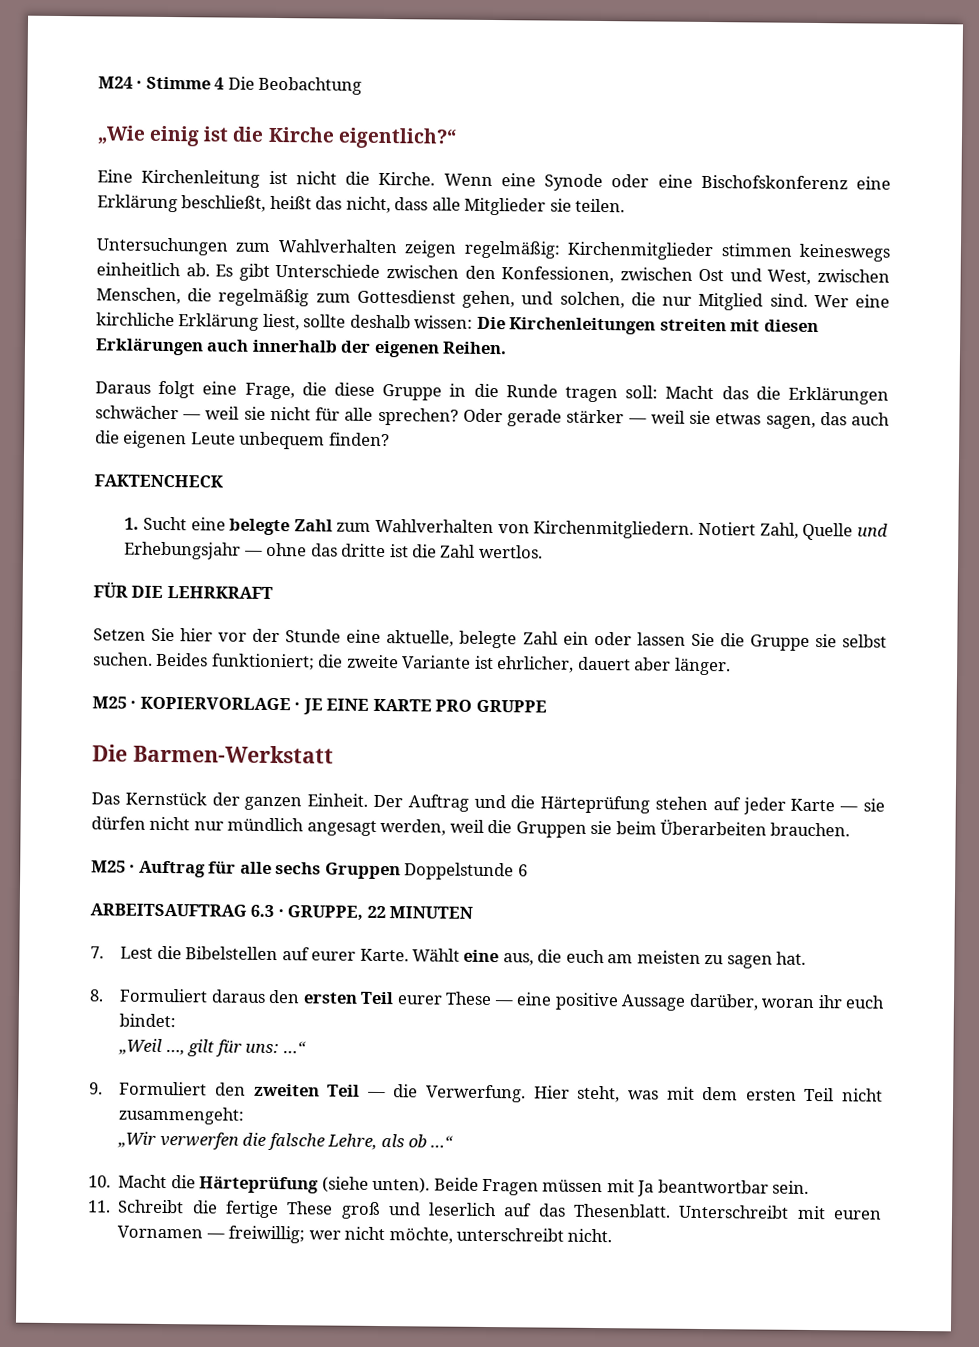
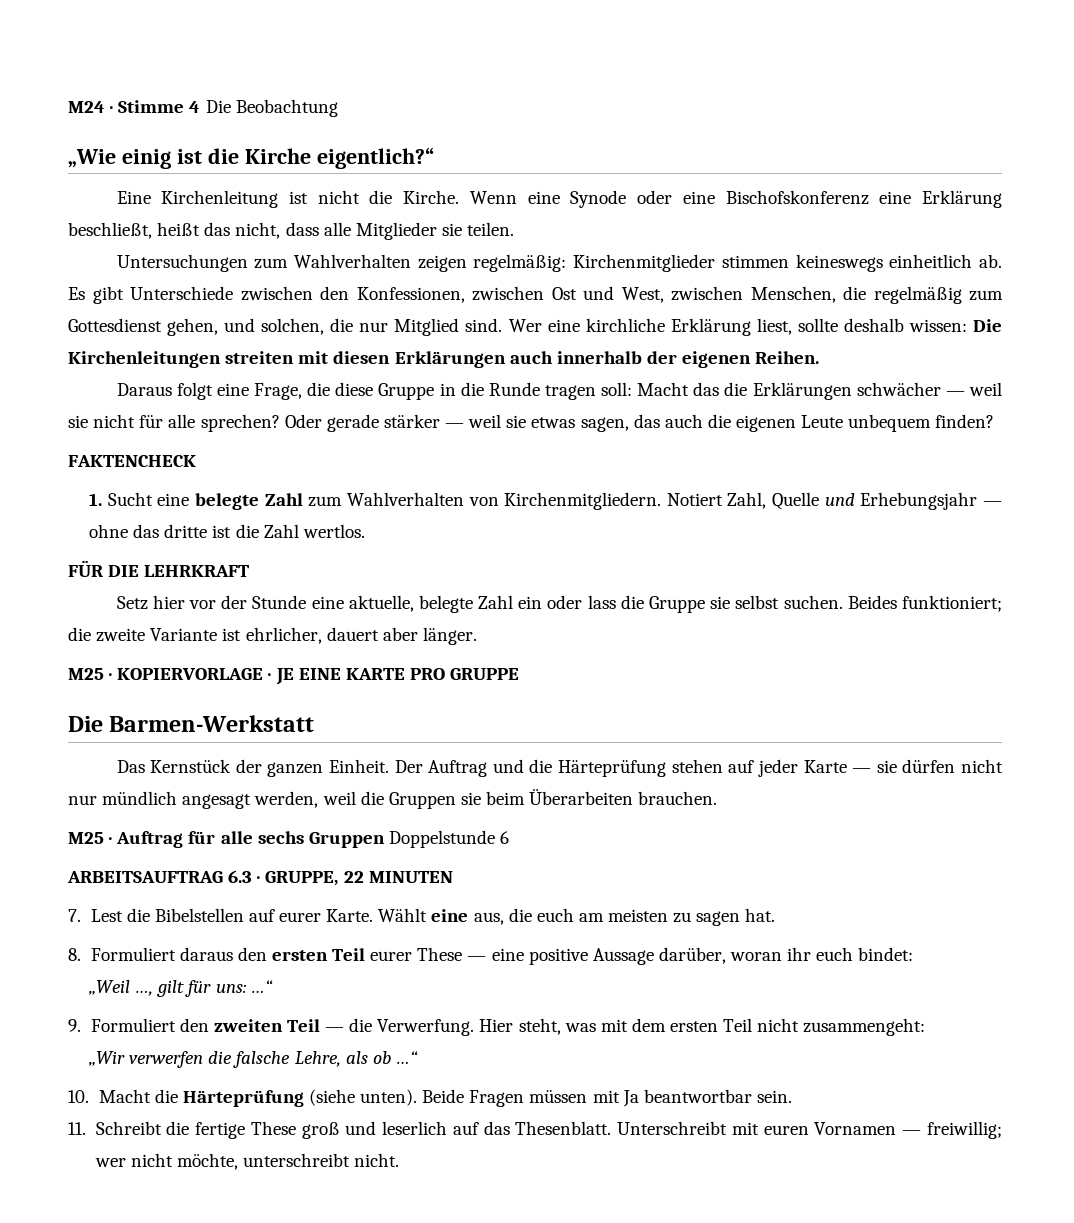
- Setzen Sie hier vor der Stunde eine aktuelle, belegte Zahl ein oder lassen Sie die Gruppe sie selbst suchen.
+ Setz hier vor der Stunde eine aktuelle, belegte Zahl ein oder lass die Gruppe sie selbst suchen.

